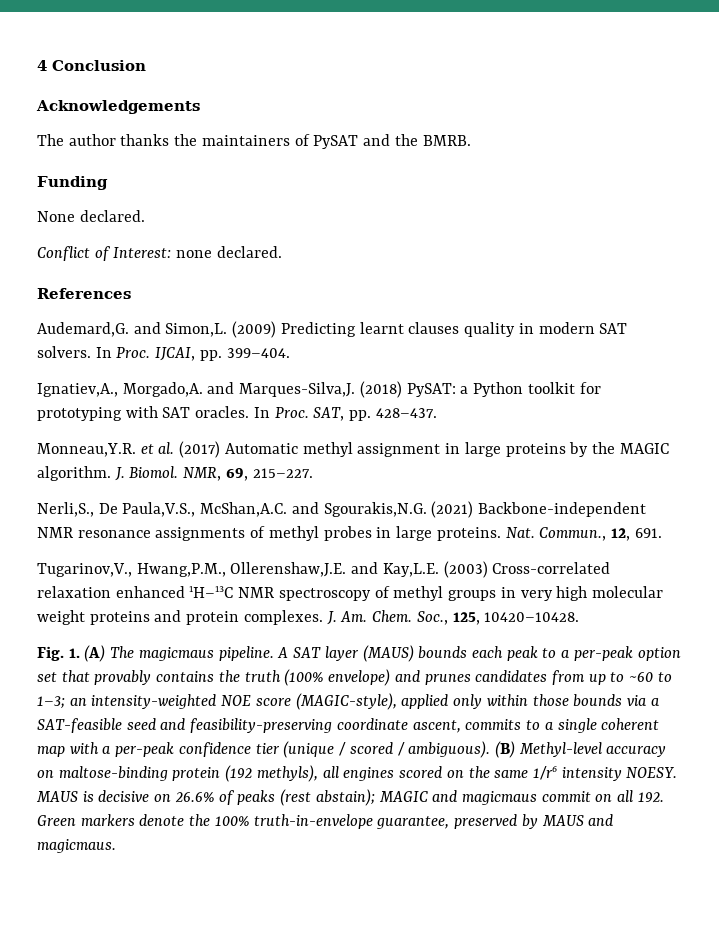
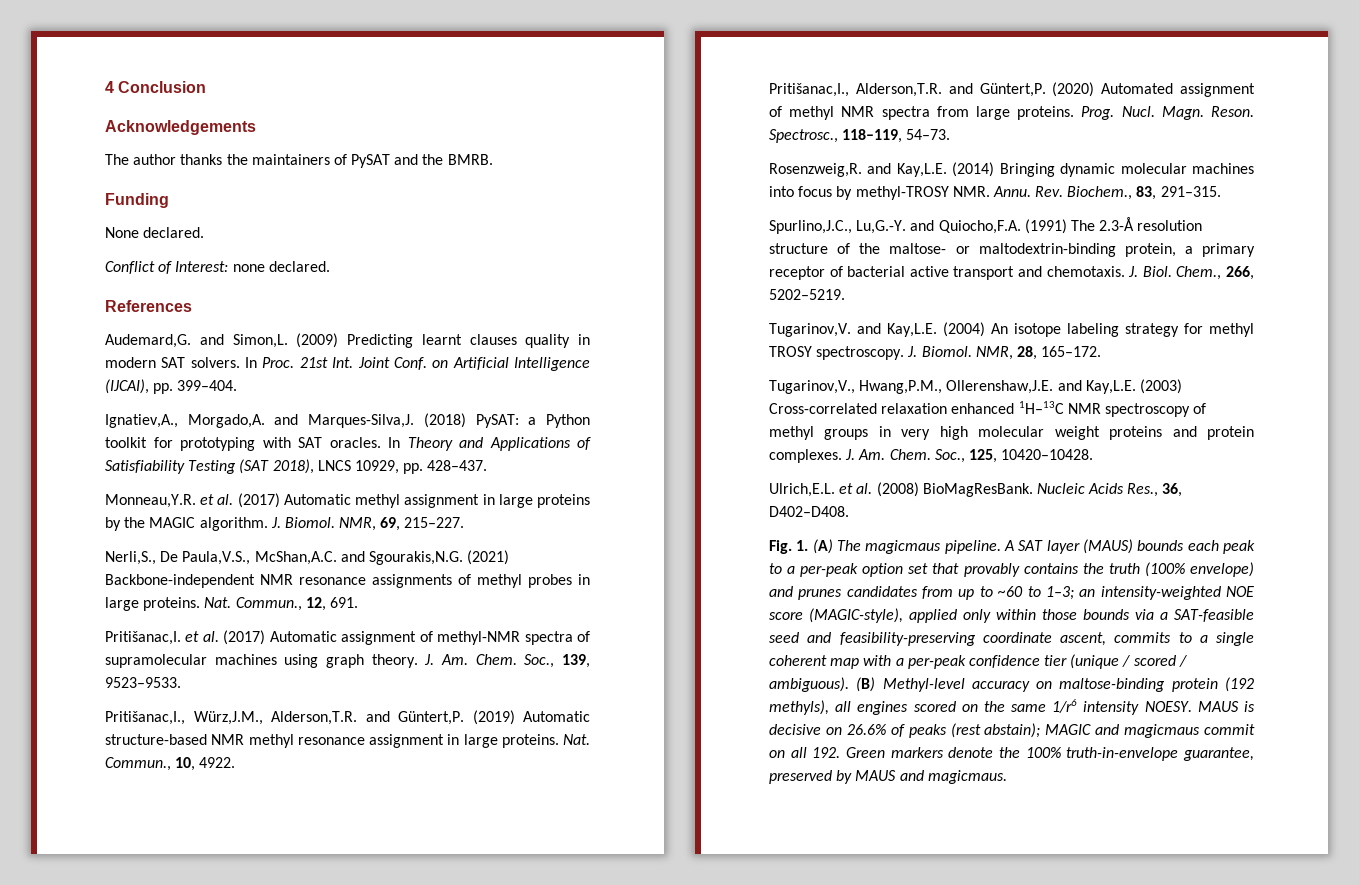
- IJCAI, pp. 399–404.
+ 21st Int. Joint Conf. on Artificial Intelligence (IJCAI), pp. 399–404.
- In Proc. SAT, pp. 428–437.
+ In Theory and Applications of Satisfiability Testing (SAT 2018), LNCS 10929, pp. 428–437.
+ Pritišanac,I. et al. (2017) Automatic assignment of methyl-NMR spectra of supramolecular machines using graph theory. J. Am. Chem. Soc., 139, 9523–9533.
+ Pritišanac,I., Würz,J.M., Alderson,T.R. and Güntert,P. (2019) Automatic structure-based NMR methyl resonance assignment in large proteins. Nat. Commun., 10, 4922.
+ Pritišanac,I., Alderson,T.R. and Güntert,P. (2020) Automated assignment of methyl NMR spectra from large proteins. Prog. Nucl. Magn. Reson. Spectrosc., 118–119, 54–73.
+ Rosenzweig,R. and Kay,L.E. (2014) Bringing dynamic molecular machines into focus by methyl-TROSY NMR. Annu. Rev. Biochem., 83, 291–315.
+ Spurlino,J.C., Lu,G.-Y. and Quiocho,F.A. (1991) The 2.3-Å resolution structure of the maltose- or maltodextrin-binding protein, a primary receptor of bacterial active transport and chemotaxis. J. Biol. Chem., 266, 5202–5219.
+ Tugarinov,V. and Kay,L.E. (2004) An isotope labeling strategy for methyl TROSY spectroscopy. J. Biomol. NMR, 28, 165–172.
+ Ulrich,E.L. et al. (2008) BioMagResBank. Nucleic Acids Res., 36, D402–D408.

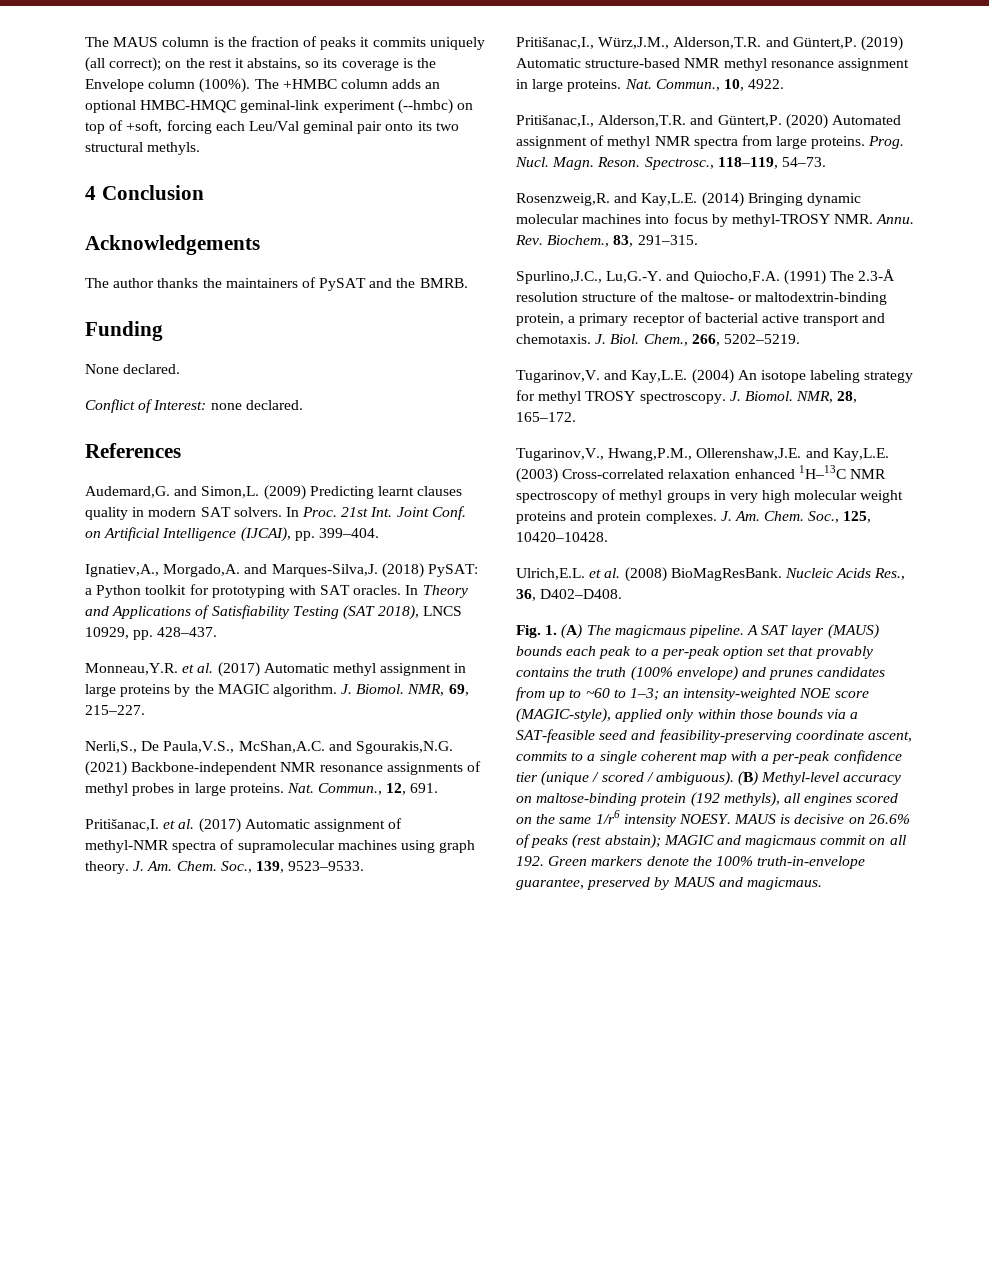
+ The MAUS column is the fraction of peaks it commits uniquely (all correct); on the rest it abstains, so its coverage is the Envelope column (100%). The +HMBC column adds an optional HMBC-HMQC geminal-link experiment (--hmbc) on top of +soft, forcing each Leu/Val geminal pair onto its two structural methyls.

